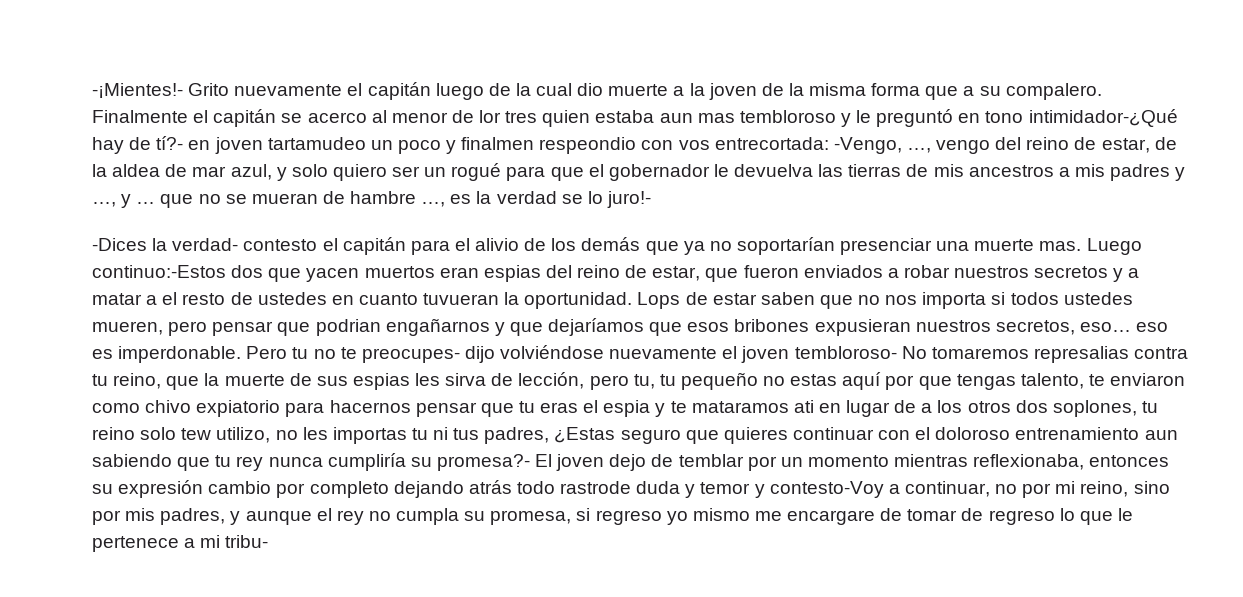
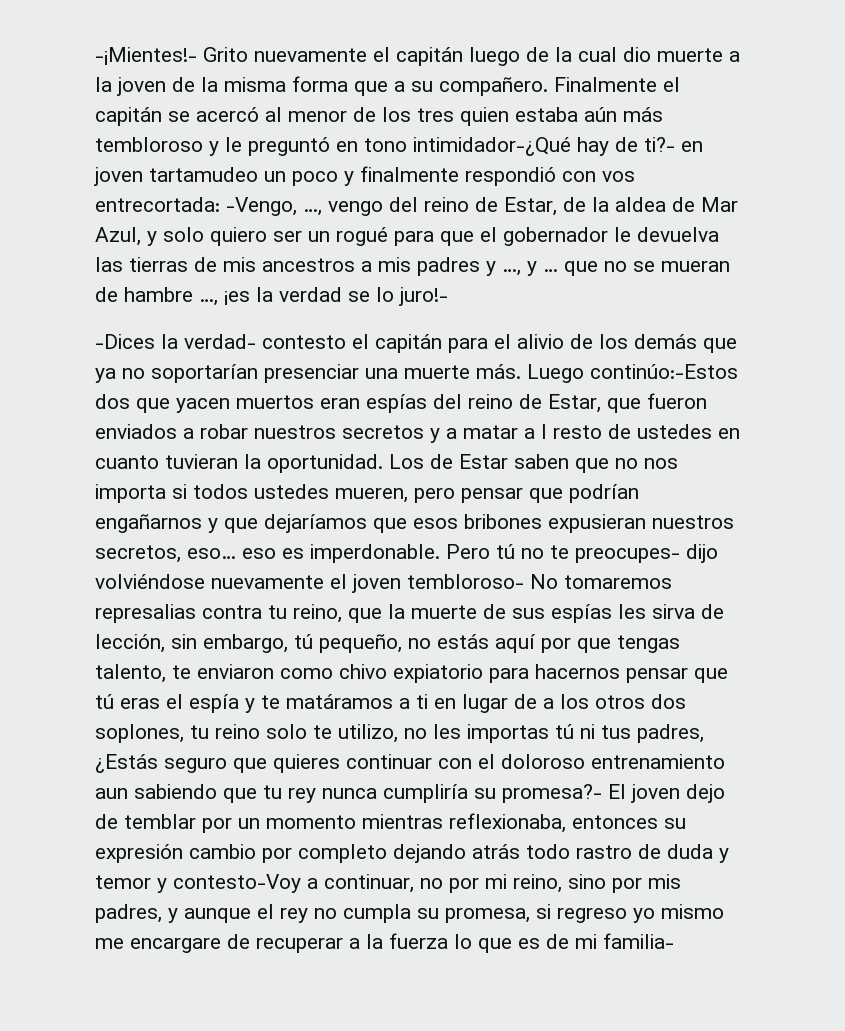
- -¡Mientes!- Grito nuevamente el capitán luego de la cual dio muerte a la joven de la misma forma que a su compalero.
+ -¡Mientes!- Grito nuevamente el capitán luego de la cual dio muerte a la joven de la misma forma que a su compañero.
- Finalmente el capitán se acerco al menor de lor tres quien estaba aun mas tembloroso y le preguntó en tono intimidador-¿Qué hay de tí?- en joven tartamudeo un poco y finalmen respeondio con vos entrecortada:
+ Finalmente el capitán se acercó al menor de los tres quien estaba aún más tembloroso y le preguntó en tono intimidador-¿Qué hay de ti?- en joven tartamudeo un poco y finalmente respondió con vos entrecortada:
- -Vengo, …, vengo del reino de estar, de la aldea de mar azul, y solo quiero ser un rogué para que el gobernador le devuelva las tierras de mis ancestros a mis padres y …, y … que no se mueran de hambre …, es la verdad se lo juro!-
+ -Vengo, …, vengo del reino de Estar, de la aldea de Mar Azul, y solo quiero ser un rogué para que el gobernador le devuelva las tierras de mis ancestros a mis padres y …, y … que no se mueran de hambre …, ¡es la verdad se lo juro!-
- -Dices la verdad- contesto el capitán para el alivio de los demás que ya no soportarían presenciar una muerte mas. Luego continuo:-Estos dos que yacen muertos eran espias del reino de estar, que fueron enviados a robar nuestros secretos y a matar a el resto de ustedes en cuanto tuvueran la oportunidad.
+ -Dices la verdad- contesto el capitán para el alivio de los demás que ya no soportarían presenciar una muerte más. Luego continúo:-Estos dos que yacen muertos eran espías del reino de Estar, que fueron enviados a robar nuestros secretos y a matar a l resto de ustedes en cuanto tuvieran la oportunidad.
- Lops de estar saben que no nos importa si todos ustedes mueren, pero pensar que podrian engañarnos y que dejaríamos que esos bribones expusieran nuestros secretos, eso… eso es imperdonable.
+ Los de Estar saben que no nos importa si todos ustedes mueren, pero pensar que podrían engañarnos y que dejaríamos que esos bribones expusieran nuestros secretos, eso… eso es imperdonable.
- Pero tu no te preocupes- dijo volviéndose nuevamente el joven tembloroso- No tomaremos represalias contra tu reino, que la muerte de sus espias les sirva de lección, pero tu, tu pequeño no estas aquí por que tengas talento, te enviaron como chivo expiatorio para hacernos pensar que tu eras el espia y te mataramos ati en lugar de a los otros dos soplones, tu reino solo tew utilizo, no les importas tu ni tus padres, ¿Estas seguro que quieres continuar con el doloroso entrenamiento aun sabiendo que tu rey nunca cumpliría su promesa?- El joven dejo de temblar por un momento mientras reflexionaba, entonces su expresión cambio por completo dejando atrás todo rastrode duda y temor y contesto-Voy a continuar, no por mi reino, sino por mis padres, y aunque el rey no cumpla su promesa, si regreso yo mismo me encargare de tomar de regreso lo que le pertenece a mi tribu-
+ Pero tú no te preocupes- dijo volviéndose nuevamente el joven tembloroso- No tomaremos represalias contra tu reino, que la muerte de sus espías les sirva de lección, sin embargo, tú pequeño, no estás aquí por que tengas talento, te enviaron como chivo expiatorio para hacernos pensar que tú eras el espía y te matáramos a ti en lugar de a los otros dos soplones, tu reino solo te utilizo, no les importas tú ni tus padres, ¿Estás seguro que quieres continuar con el doloroso entrenamiento aun sabiendo que tu rey nunca cumpliría su promesa?- El joven dejo de temblar por un momento mientras reflexionaba, entonces su expresión cambio por completo dejando atrás todo rastro de duda y temor y contesto-Voy a continuar, no por mi reino, sino por mis padres, y aunque el rey no cumpla su promesa, si regreso yo mismo me encargare de recuperar a la fuerza lo que es de mi familia-

